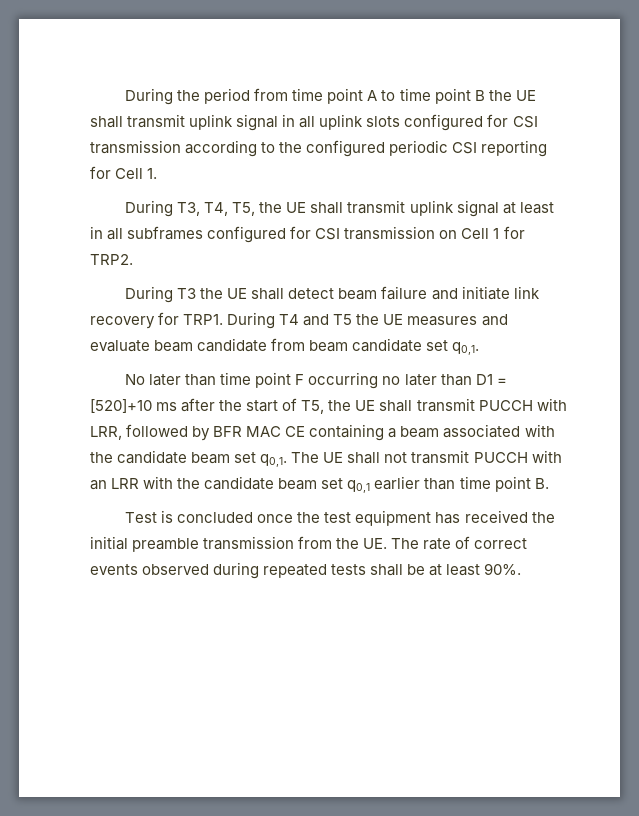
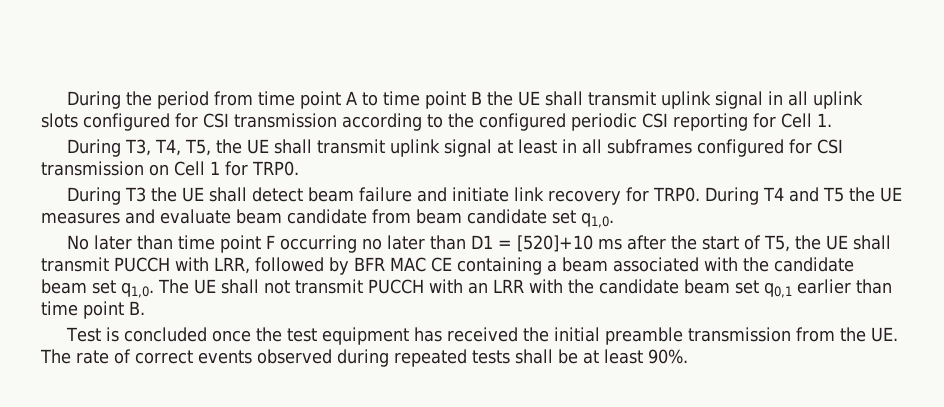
- During T3, T4, T5, the UE shall transmit uplink signal at least in all subframes configured for CSI transmission on Cell 1 for TRP2.
+ During T3, T4, T5, the UE shall transmit uplink signal at least in all subframes configured for CSI transmission on Cell 1 for TRP0.
- During T3 the UE shall detect beam failure and initiate link recovery for TRP1.
+ During T3 the UE shall detect beam failure and initiate link recovery for TRP0.
- During T4 and T5 the UE measures and evaluate beam candidate from beam candidate set q0,1.
+ During T4 and T5 the UE measures and evaluate beam candidate from beam candidate set q1,0.
- No later than time point F occurring no later than D1 = [520]+10 ms after the start of T5, the UE shall transmit PUCCH with LRR, followed by BFR MAC CE containing a beam associated with the candidate beam set q0,1.
+ No later than time point F occurring no later than D1 = [520]+10 ms after the start of T5, the UE shall transmit PUCCH with LRR, followed by BFR MAC CE containing a beam associated with the candidate beam set q1,0.

